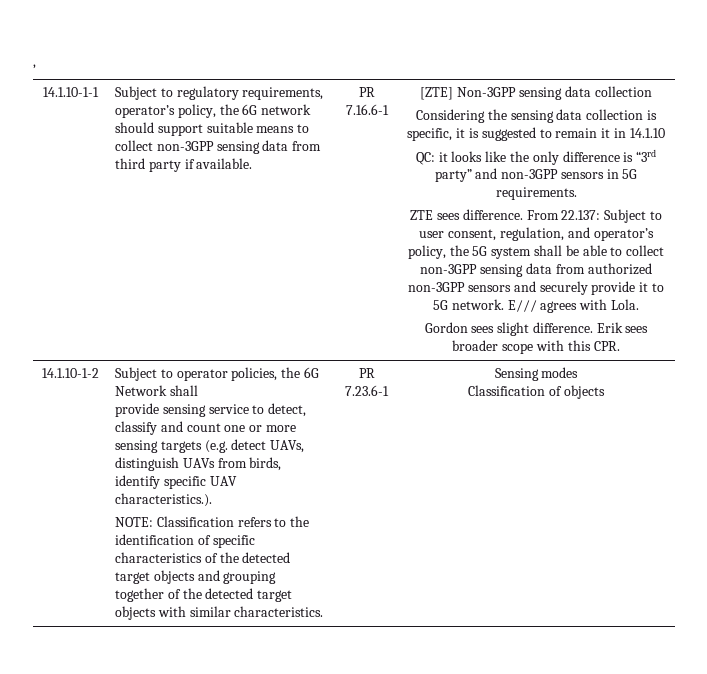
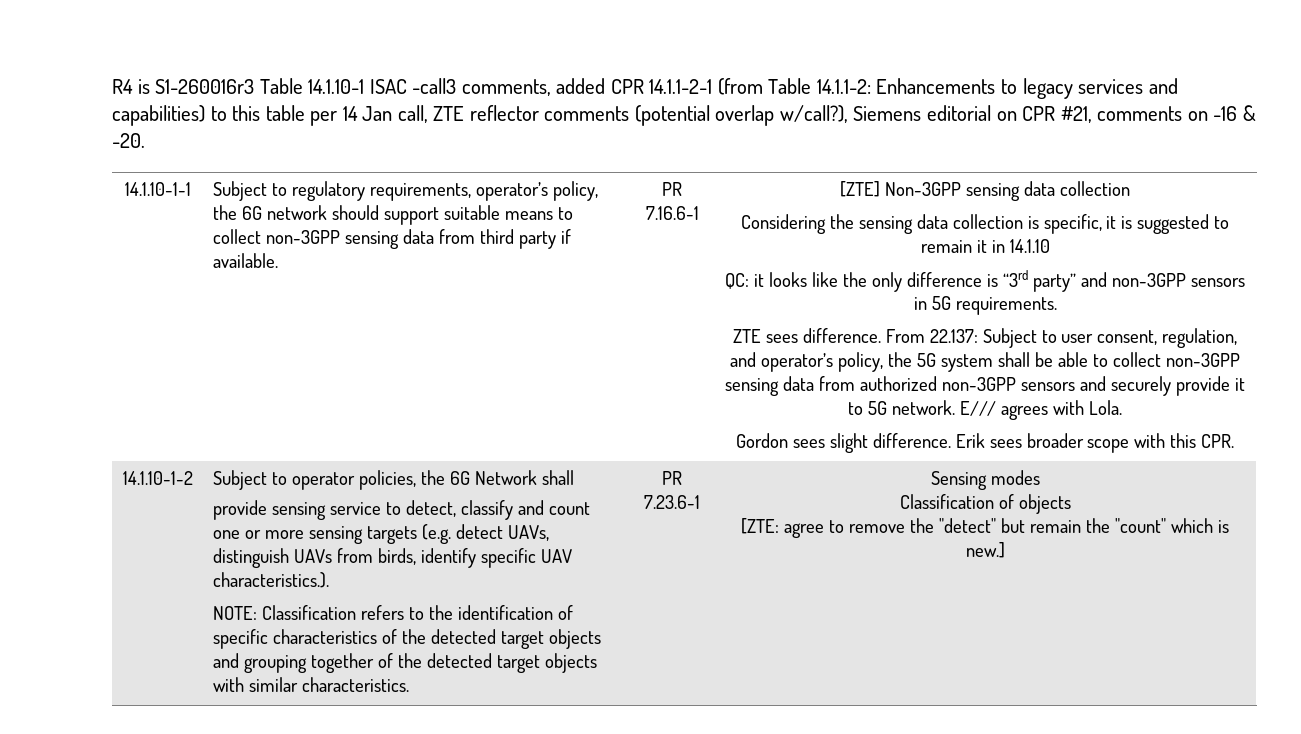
- ,
+ R4 is S1-260016r3 Table 14.1.10-1 ISAC -call3 comments, added CPR 14.1.1-2-1 (from Table 14.1.1-2: Enhancements to legacy services and capabilities) to this table per 14 Jan call, ZTE reflector comments (potential overlap w/call?), Siemens editorial on CPR #21, comments on -16 & -20.
+ [ZTE: agree to remove the "detect" but remain the "count" which is new.]

